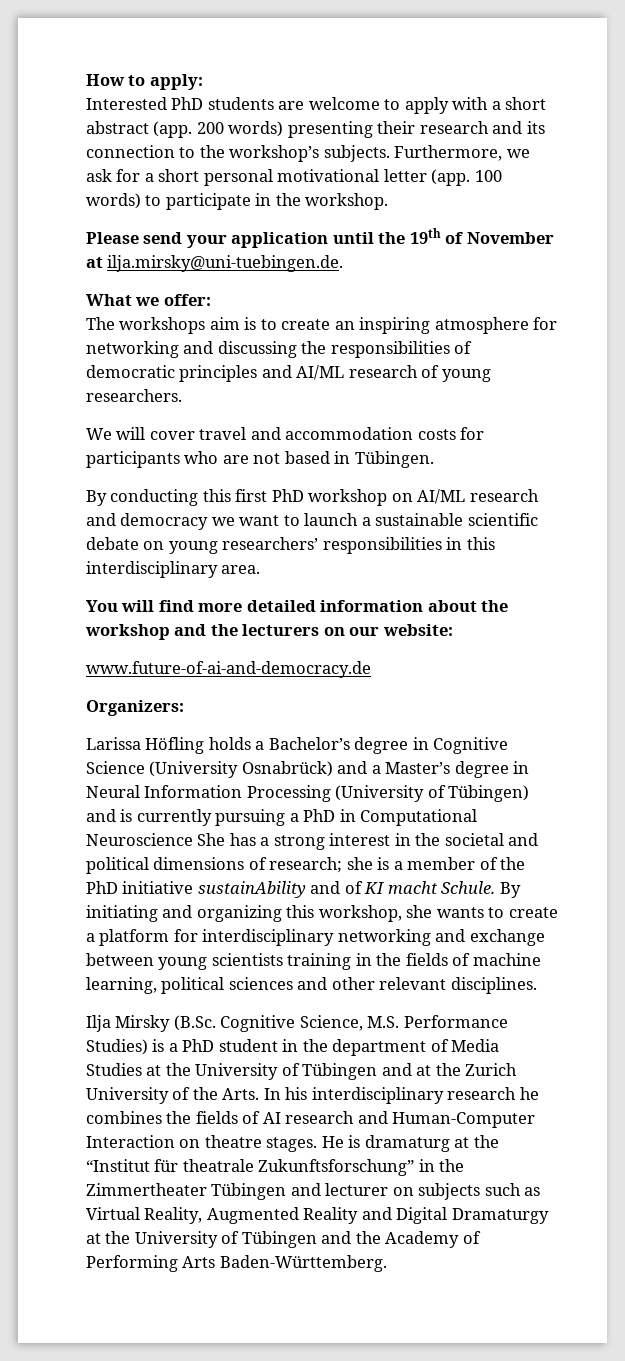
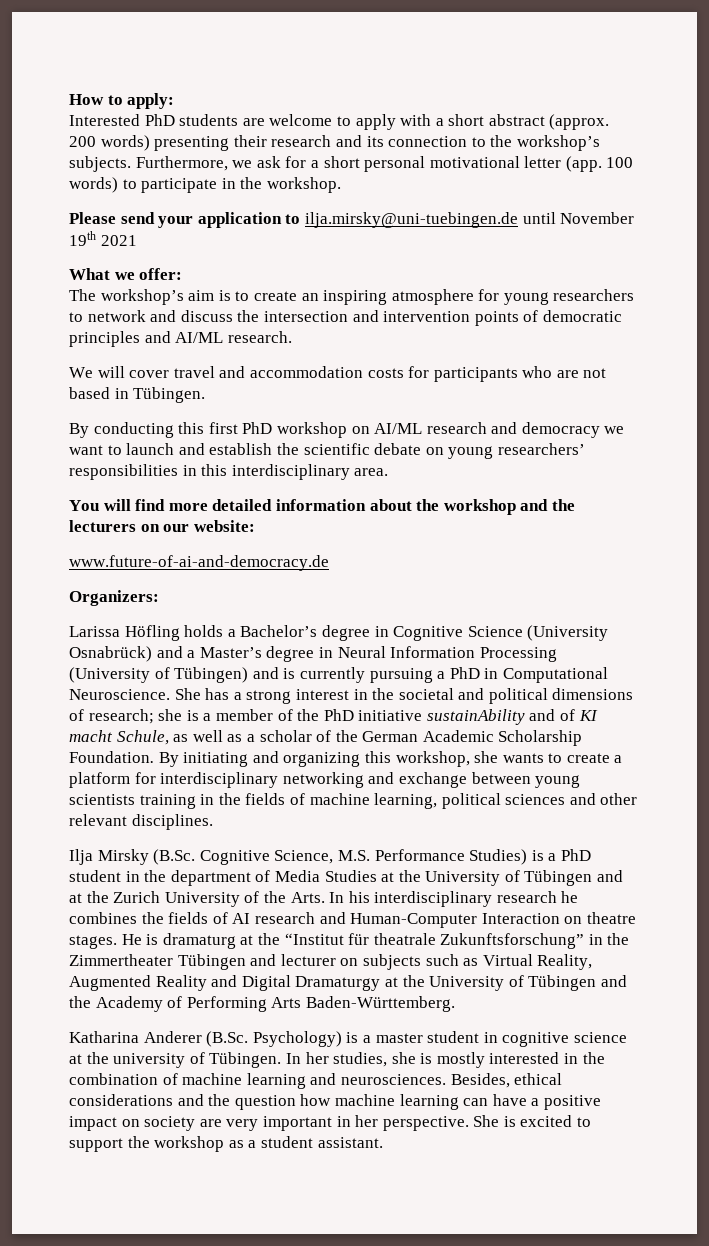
- Interested PhD students are welcome to apply with a short abstract (app. 200 words) presenting their research and its connection to the workshop’s subjects.
+ Interested PhD students are welcome to apply with a short abstract (approx. 200 words) presenting their research and its connection to the workshop’s subjects.
- Please send your application until the 19th of November at ilja.mirsky@uni-tuebingen.de.
+ Please send your application to ilja.mirsky@uni-tuebingen.de until November 19th 2021
- The workshops aim is to create an inspiring atmosphere for networking and discussing the responsibilities of democratic principles and AI/ML research of young researchers.
+ The workshop’s aim is to create an inspiring atmosphere for young researchers to network and discuss the intersection and intervention points of democratic principles and AI/ML research.
- By conducting this first PhD workshop on AI/ML research and democracy we want to launch a sustainable scientific debate on young researchers’ responsibilities in this interdisciplinary area.
+ By conducting this first PhD workshop on AI/ML research and democracy we want to launch and establish the scientific debate on young researchers’ responsibilities in this interdisciplinary area.
- Larissa Höfling holds a Bachelor’s degree in Cognitive Science (University Osnabrück) and a Master’s degree in Neural Information Processing (University of Tübingen) and is currently pursuing a PhD in Computational Neuroscience She has a strong interest in the societal and political dimensions of research; she is a member of the PhD initiative sustainAbility and of KI macht Schule.
+ Larissa Höfling holds a Bachelor’s degree in Cognitive Science (University Osnabrück) and a Master’s degree in Neural Information Processing (University of Tübingen) and is currently pursuing a PhD in Computational Neuroscience. She has a strong interest in the societal and political dimensions of research; she is a member of the PhD initiative sustainAbility and of KI macht Schule, as well as a scholar of the German Academic Scholarship Foundation.
+ Katharina Anderer (B.Sc. Psychology) is a master student in cognitive science at the university of Tübingen. In her studies, she is mostly interested in the combination of machine learning and neurosciences. Besides, ethical considerations and the question how machine learning can have a positive impact on society are very important in her perspective. She is excited to support the workshop as a student assistant.

